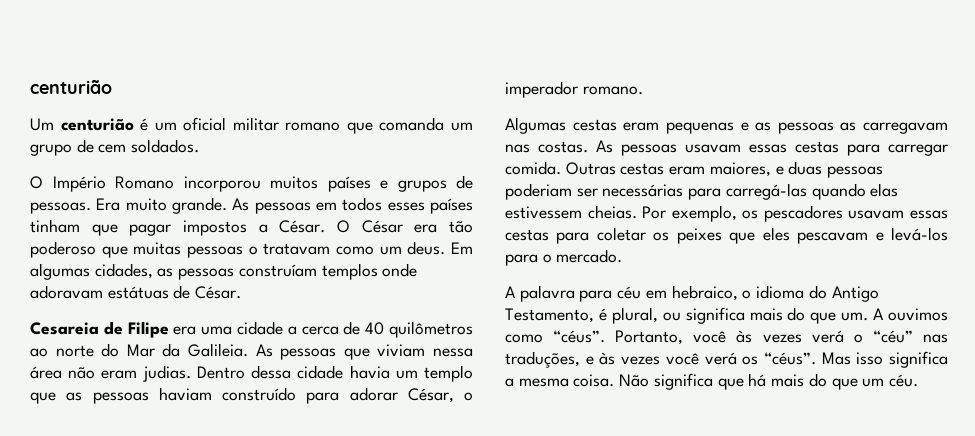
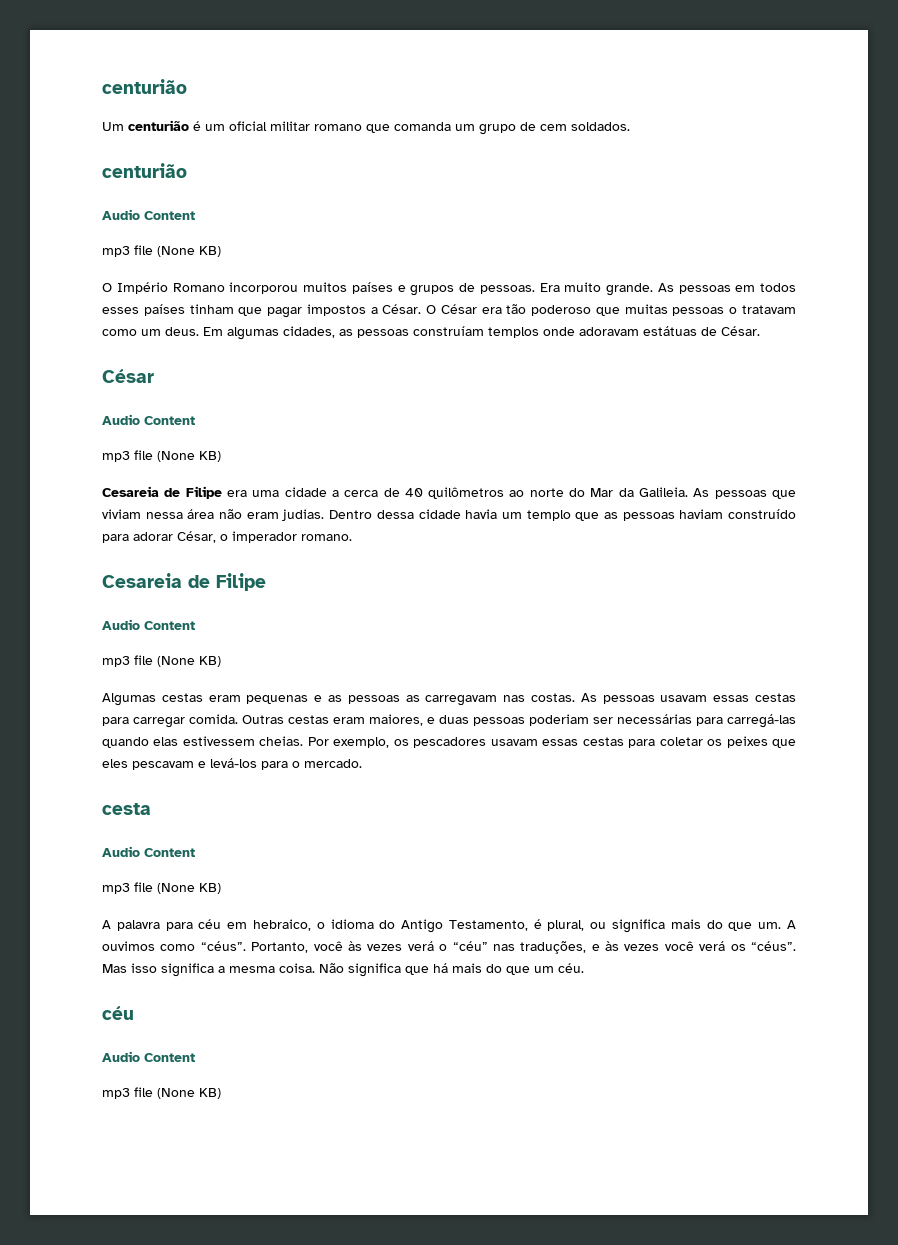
  Um centurião é um oficial militar romano que comanda um grupo de cem soldados.
+ centurião
+ Audio Content
+ mp3 file (None KB)
  Em algumas cidades, as pessoas construíam templos onde adoravam estátuas de César.
+ César
+ Audio Content
+ mp3 file (None KB)
  Dentro dessa cidade havia um templo que as pessoas haviam construído para adorar César, o imperador romano.
+ Cesareia de Filipe
+ Audio Content
+ mp3 file (None KB)
+ cesta
+ Audio Content
+ mp3 file (None KB)
  Não significa que há mais do que um céu.
+ céu
+ Audio Content
+ mp3 file (None KB)

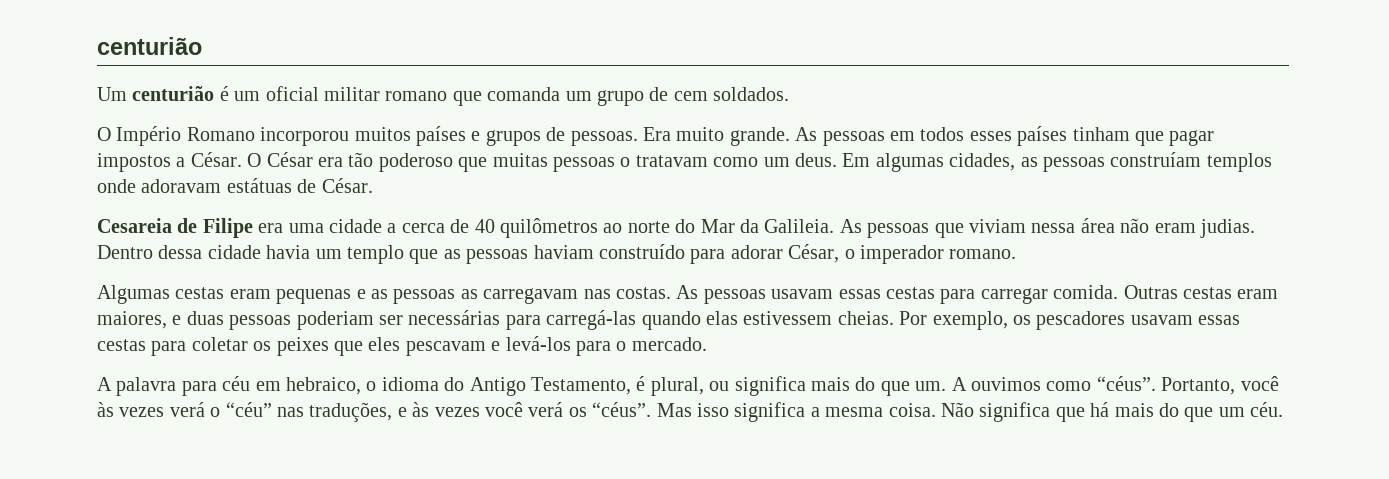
  Um centurião é um oficial militar romano que comanda um grupo de cem soldados.
- centurião
- Audio Content
- mp3 file (None KB)
  Em algumas cidades, as pessoas construíam templos onde adoravam estátuas de César.
- César
- Audio Content
- mp3 file (None KB)
  Dentro dessa cidade havia um templo que as pessoas haviam construído para adorar César, o imperador romano.
- Cesareia de Filipe
- Audio Content
- mp3 file (None KB)
- cesta
- Audio Content
- mp3 file (None KB)
  Não significa que há mais do que um céu.
- céu
- Audio Content
- mp3 file (None KB)

